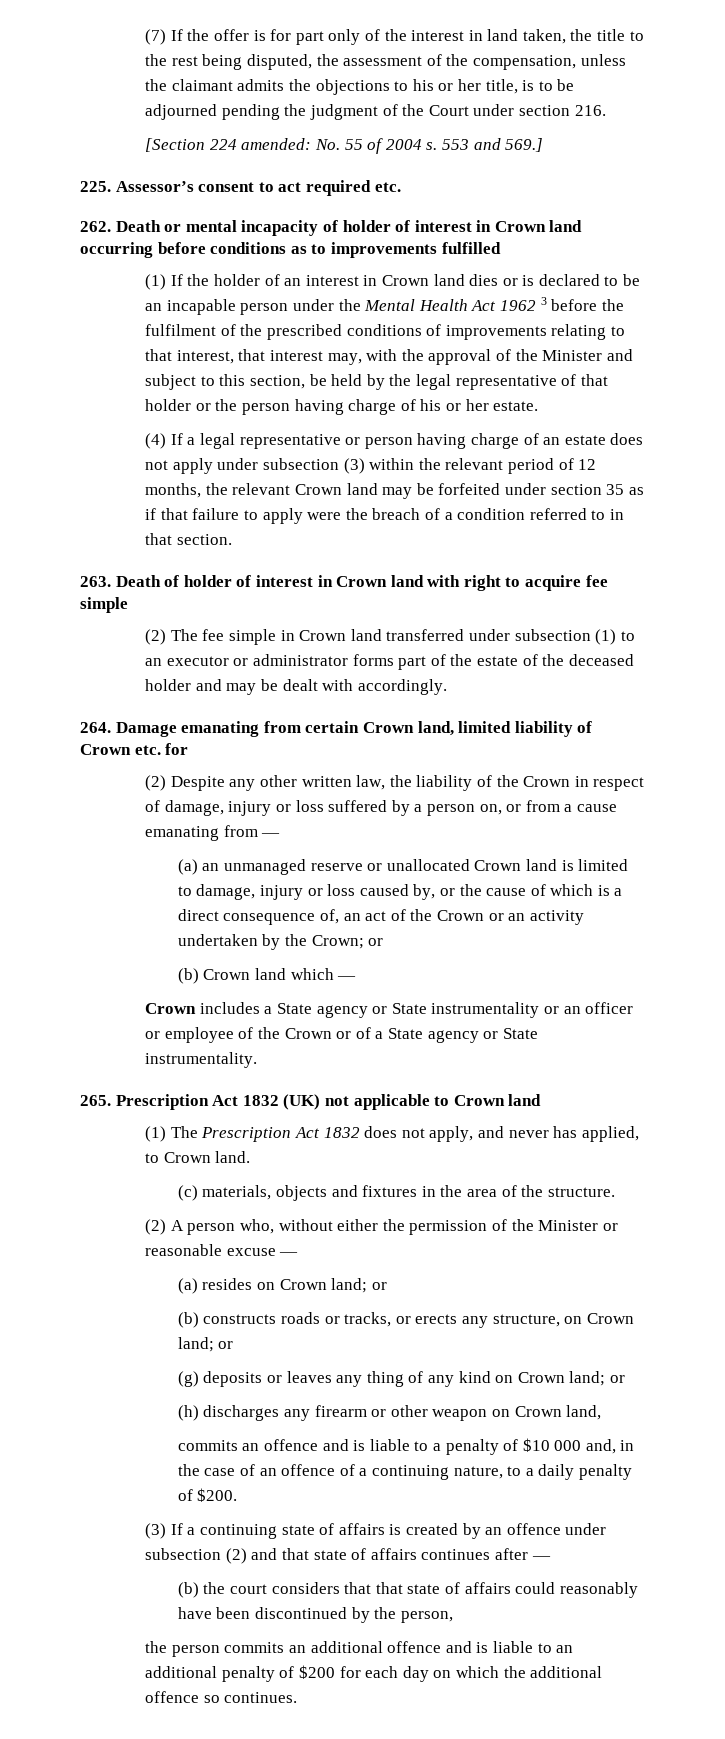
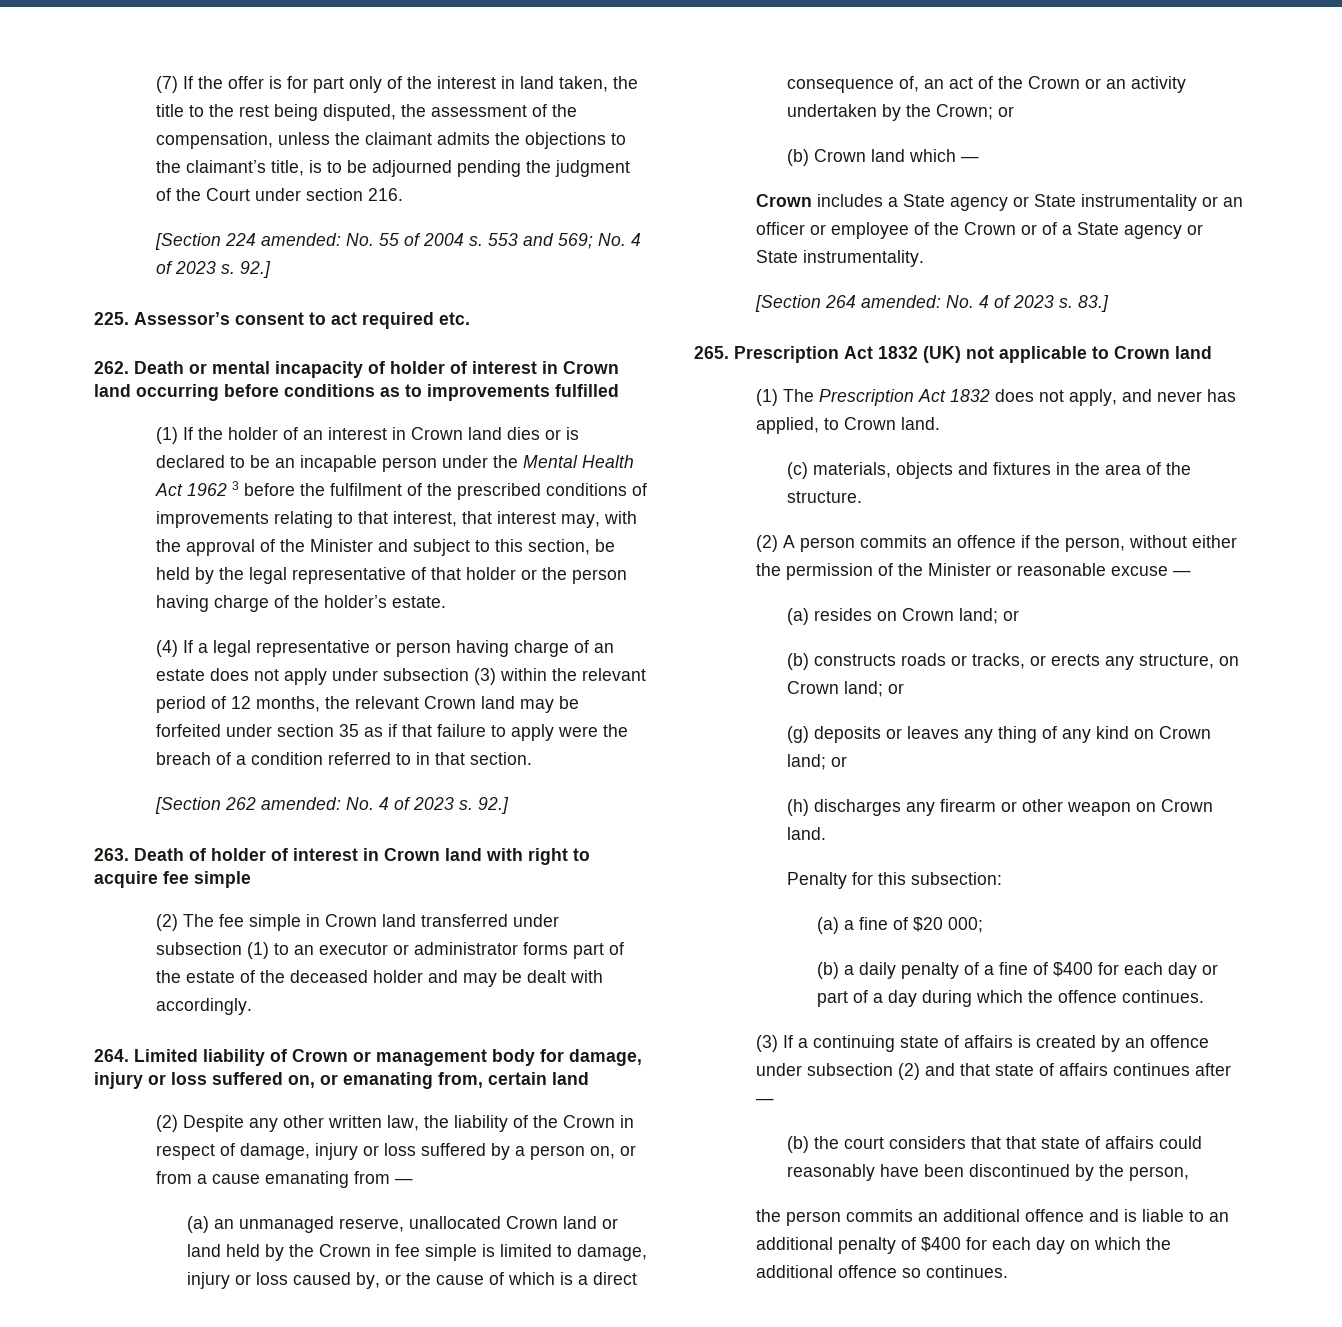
- (7) If the offer is for part only of the interest in land taken, the title to the rest being disputed, the assessment of the compensation, unless the claimant admits the objections to his or her title, is to be adjourned pending the judgment of the Court under section 216.
+ (7) If the offer is for part only of the interest in land taken, the title to the rest being disputed, the assessment of the compensation, unless the claimant admits the objections to the claimant’s title, is to be adjourned pending the judgment of the Court under section 216.
- 553 and 569.]
+ 553 and 569; No. 4 of 2023 s. 92.]
- (1) If the holder of an interest in Crown land dies or is declared to be an incapable person under the Mental Health Act 1962 3 before the fulfilment of the prescribed conditions of improvements relating to that interest, that interest may, with the approval of the Minister and subject to this section, be held by the legal representative of that holder or the person having charge of his or her estate.
+ (1) If the holder of an interest in Crown land dies or is declared to be an incapable person under the Mental Health Act 1962 3 before the fulfilment of the prescribed conditions of improvements relating to that interest, that interest may, with the approval of the Minister and subject to this section, be held by the legal representative of that holder or the person having charge of the holder’s estate.
+ [Section 262 amended: No. 4 of 2023 s. 92.]
- 264. Damage emanating from certain Crown land, limited liability of Crown etc. for
+ 264. Limited liability of Crown or management body for damage, injury or loss suffered on, or emanating from, certain land
- (a) an unmanaged reserve or unallocated Crown land is limited to damage, injury or loss caused by, or the cause of which is a direct consequence of, an act of the Crown or an activity undertaken by the Crown; or
+ (a) an unmanaged reserve, unallocated Crown land or land held by the Crown in fee simple is limited to damage, injury or loss caused by, or the cause of which is a direct consequence of, an act of the Crown or an activity undertaken by the Crown; or
+ [Section 264 amended: No. 4 of 2023 s. 83.]
- (2) A person who, without either the permission of the Minister or reasonable excuse —
+ (2) A person commits an offence if the person, without either the permission of the Minister or reasonable excuse —
- (h) discharges any firearm or other weapon on Crown land,
- commits an offence and is liable to a penalty of $10 000 and, in the case of an offence of a continuing nature, to a daily penalty of $200.
+ (h) discharges any firearm or other weapon on Crown land.
+ Penalty for this subsection:
+ (a) a fine of $20 000;
+ (b) a daily penalty of a fine of $400 for each day or part of a day during which the offence continues.
- the person commits an additional offence and is liable to an additional penalty of $200 for each day on which the additional offence so continues.
+ the person commits an additional offence and is liable to an additional penalty of $400 for each day on which the additional offence so continues.

